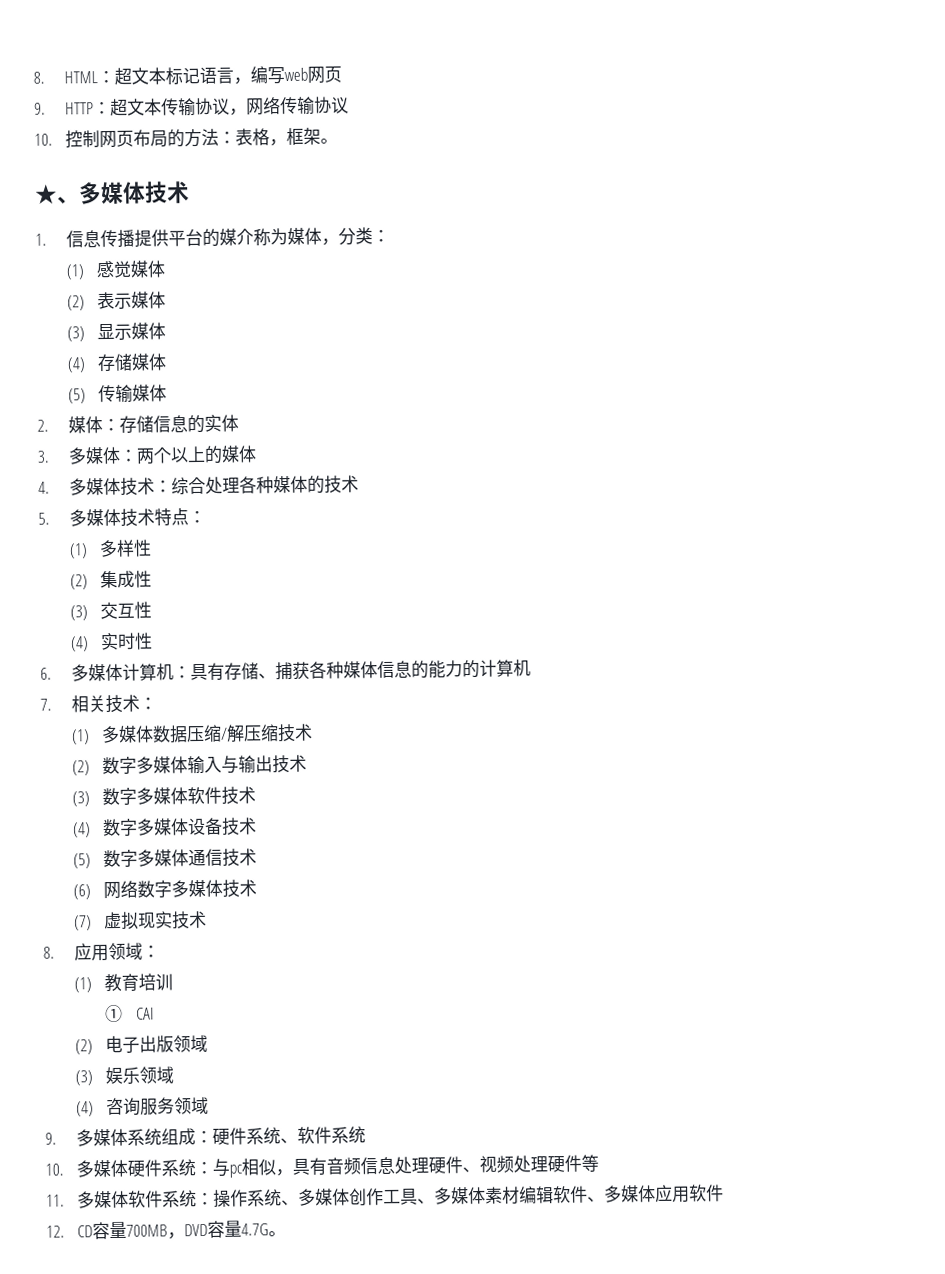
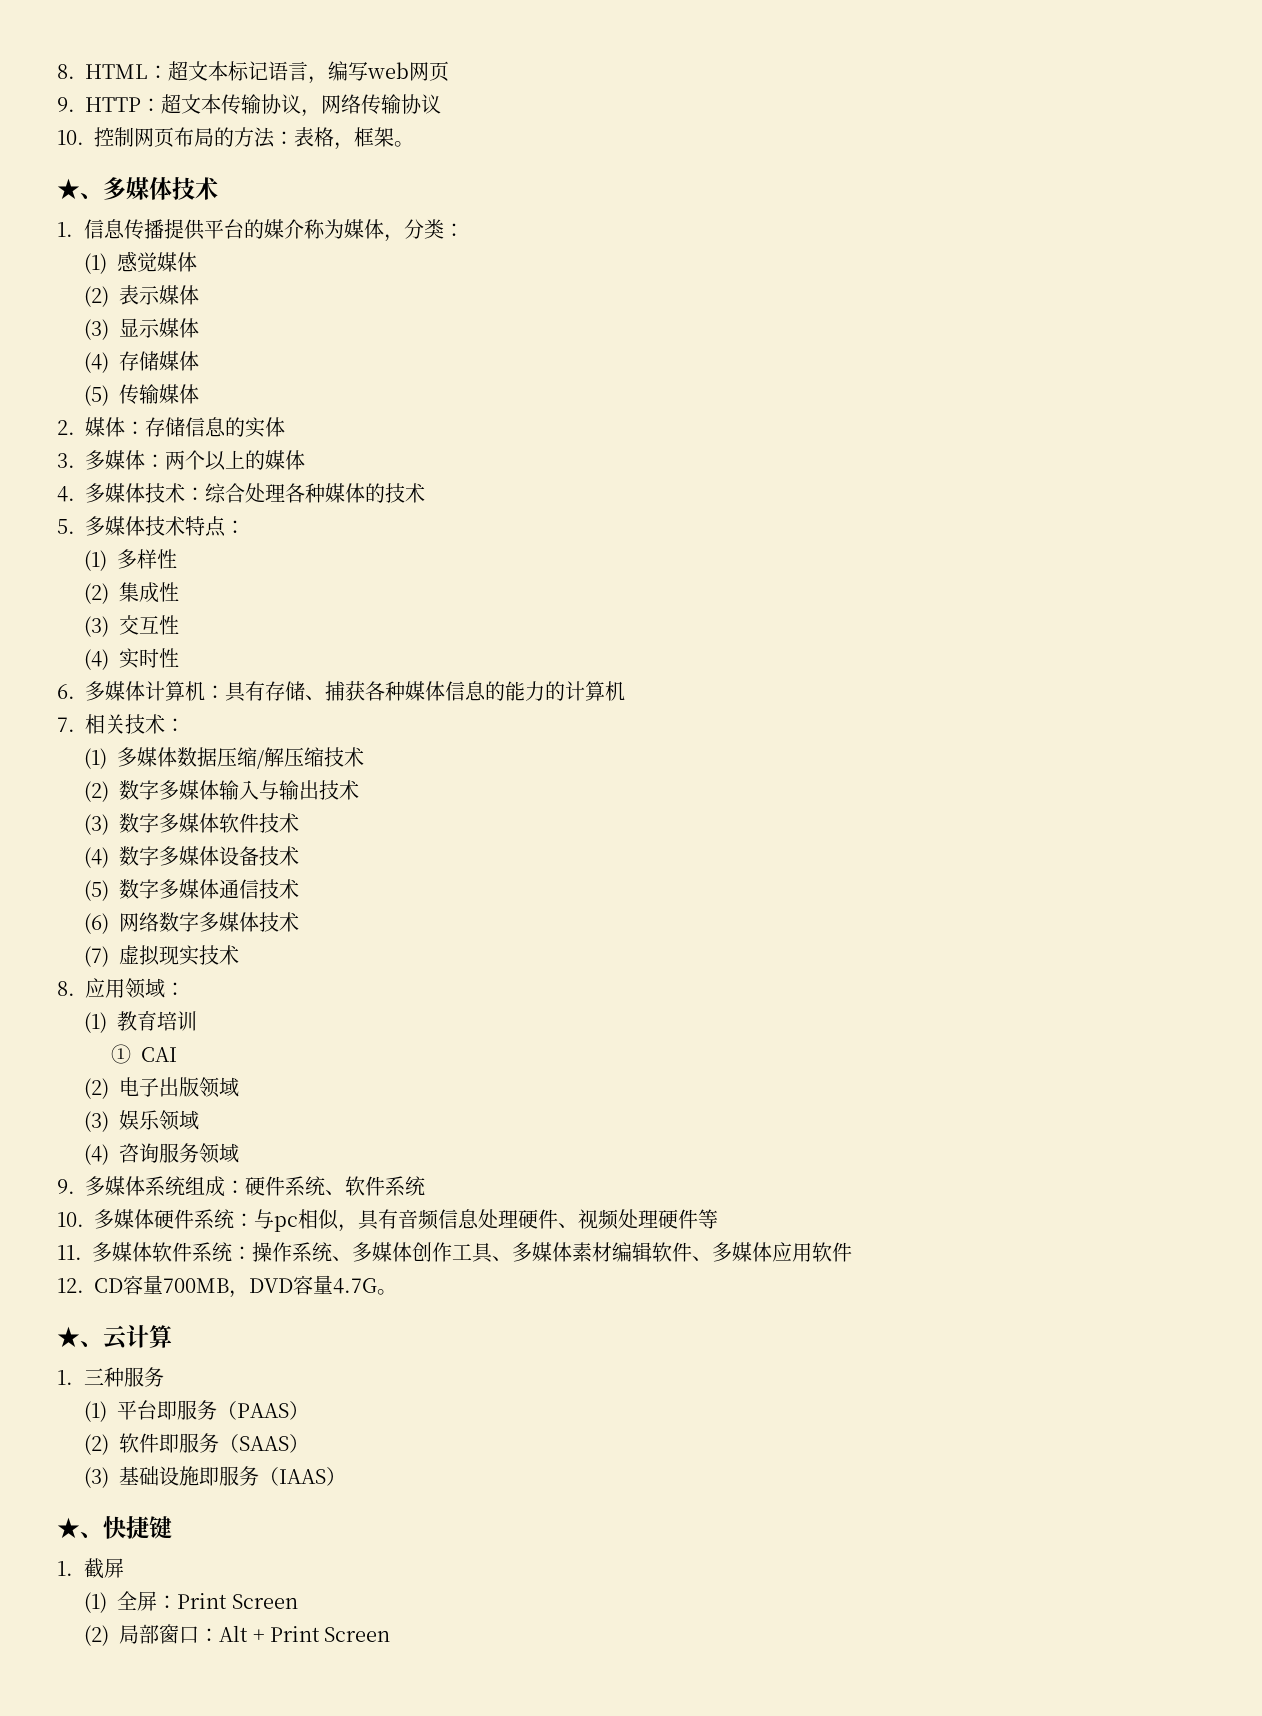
+ ★、云计算
+ 1.三种服务
+ (1)平台即服务（PAAS）
+ (2)软件即服务（SAAS）
+ (3)基础设施即服务（IAAS）
+ ★、快捷键
+ 1.截屏
+ (1)全屏：Print Screen
+ (2)局部窗口：Alt + Print Screen

